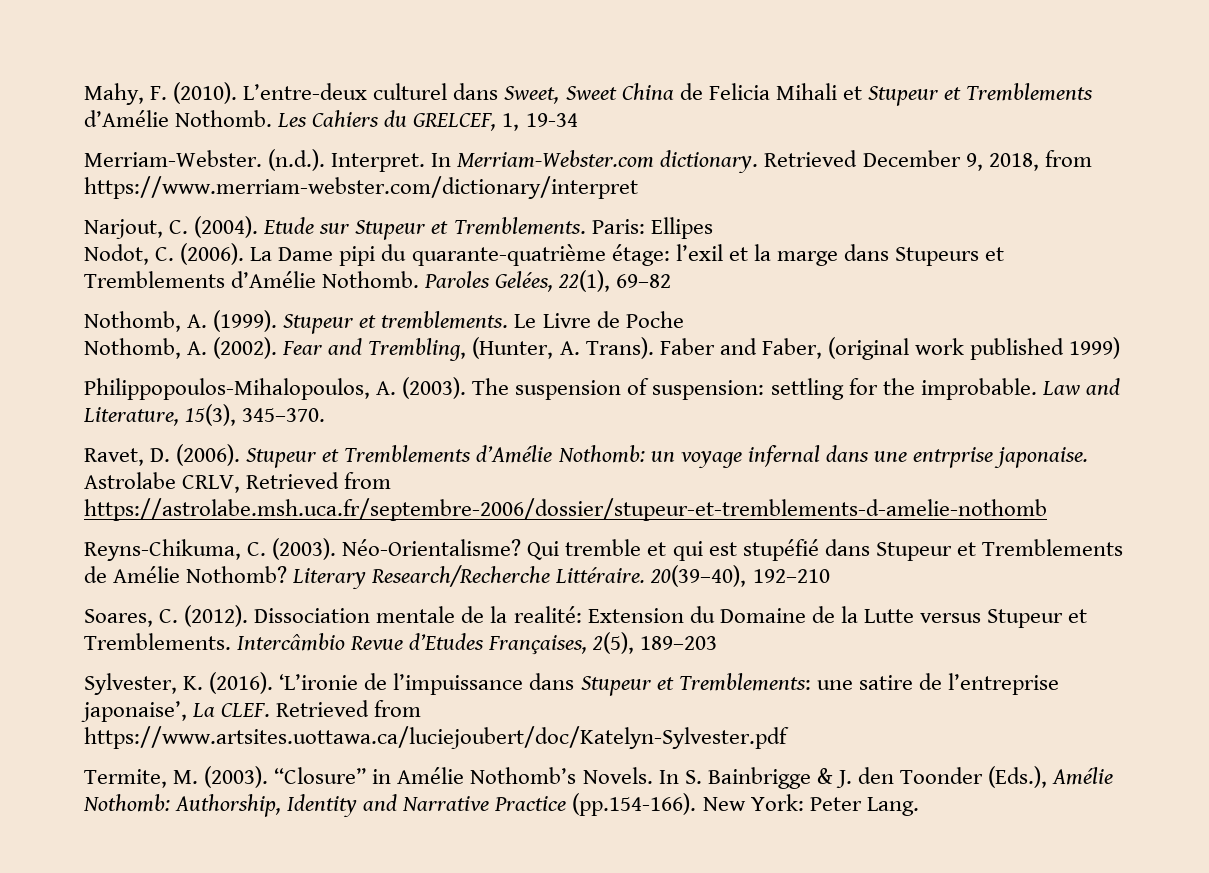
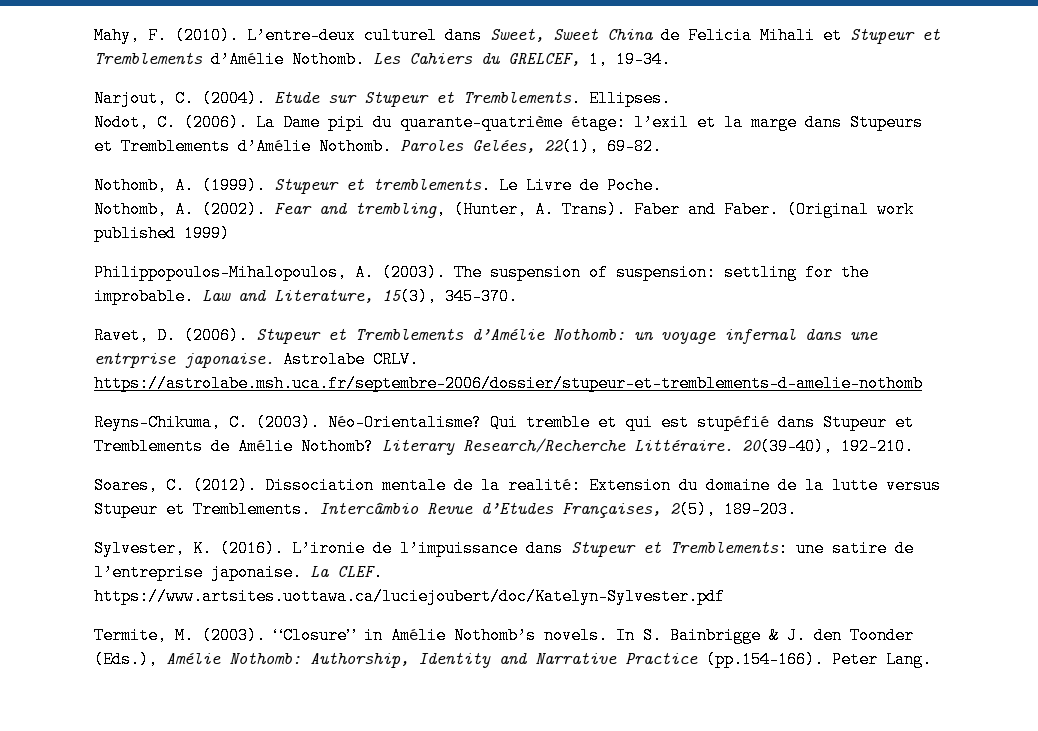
- Les Cahiers du GRELCEF, 1, 19-34
- Merriam-Webster. (n.d.). Interpret. In Merriam-Webster.com dictionary. Retrieved December 9, 2018, from https://www.merriam-webster.com/dictionary/interpret
+ Les Cahiers du GRELCEF, 1, 19-34.
- Paris: Ellipes
+ Ellipses.
- Paroles Gelées, 22(1), 69–82
+ Paroles Gelées, 22(1), 69–82.
- Le Livre de Poche
+ Le Livre de Poche.
- Fear and Trembling, (Hunter, A. Trans).
+ Fear and trembling, (Hunter, A. Trans).
- Faber and Faber, (original work published 1999)
+ Faber and Faber. (Original work published 1999)
- Astrolabe CRLV, Retrieved from https://astrolabe.msh.uca.fr/septembre-2006/dossier/stupeur-et-tremblements-d-amelie-nothomb
+ Astrolabe CRLV. https://astrolabe.msh.uca.fr/septembre-2006/dossier/stupeur-et-tremblements-d-amelie-nothomb
- 20(39–40), 192–210
+ 20(39–40), 192–210.
- Dissociation mentale de la realité: Extension du Domaine de la Lutte versus Stupeur et Tremblements.
+ Dissociation mentale de la realité: Extension du domaine de la lutte versus Stupeur et Tremblements.
- Intercâmbio Revue d’Etudes Françaises, 2(5), 189–203
+ Intercâmbio Revue d’Etudes Françaises, 2(5), 189–203.
- ‘L’ironie de l’impuissance dans Stupeur et Tremblements: une satire de l’entreprise japonaise’, La CLEF. Retrieved from https://www.artsites.uottawa.ca/luciejoubert/doc/Katelyn-Sylvester.pdf
+ L’ironie de l’impuissance dans Stupeur et Tremblements: une satire de l’entreprise japonaise. La CLEF. https://www.artsites.uottawa.ca/luciejoubert/doc/Katelyn-Sylvester.pdf
- “Closure” in Amélie Nothomb’s Novels.
+ “Closure” in Amélie Nothomb’s novels.
- In S. Bainbrigge & J. den Toonder (Eds.), Amélie Nothomb: Authorship, Identity and Narrative Practice (pp.154-166). New York: Peter Lang.
+ In S. Bainbrigge & J. den Toonder (Eds.), Amélie Nothomb: Authorship, Identity and Narrative Practice (pp.154-166). Peter Lang.

